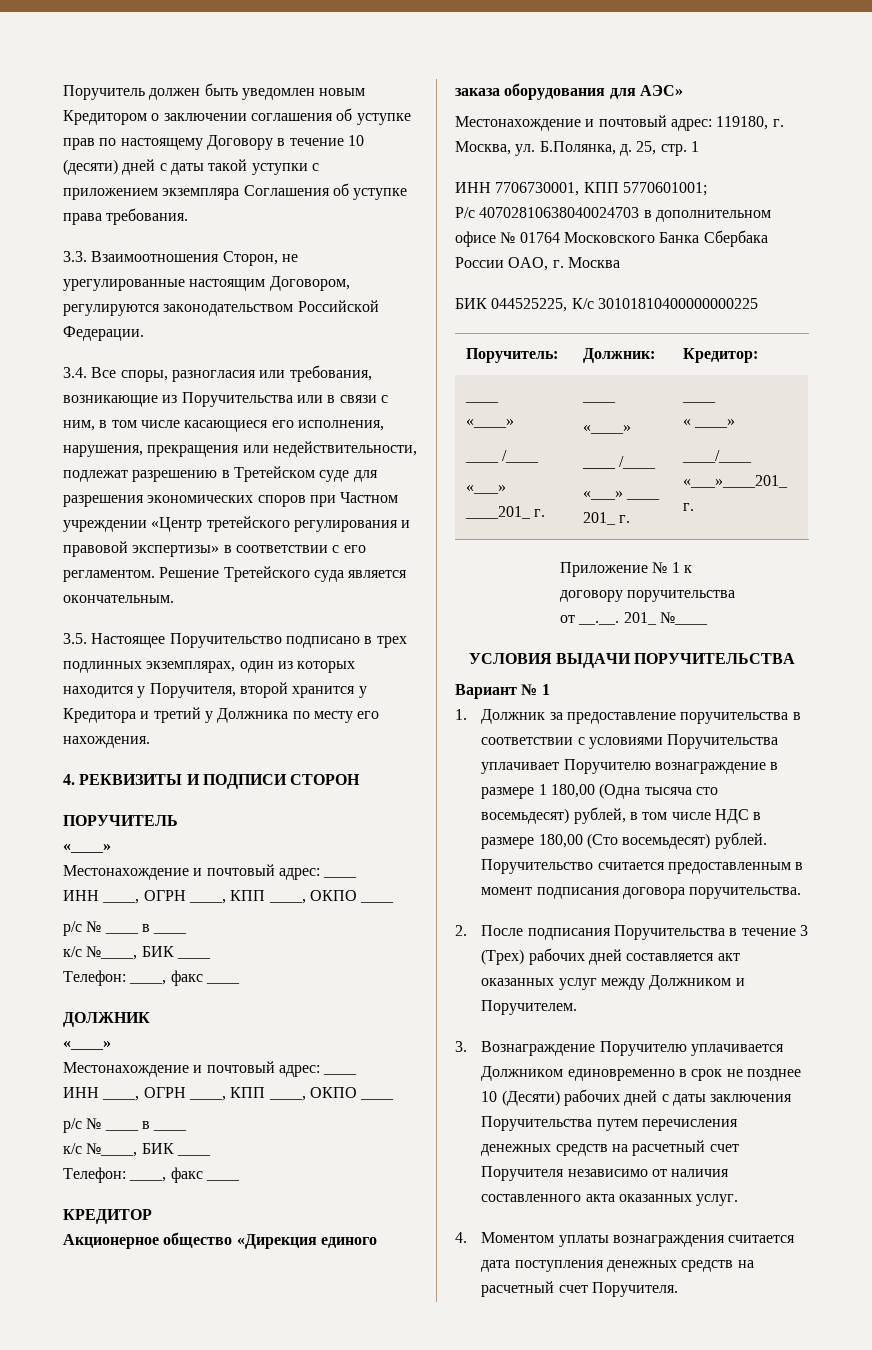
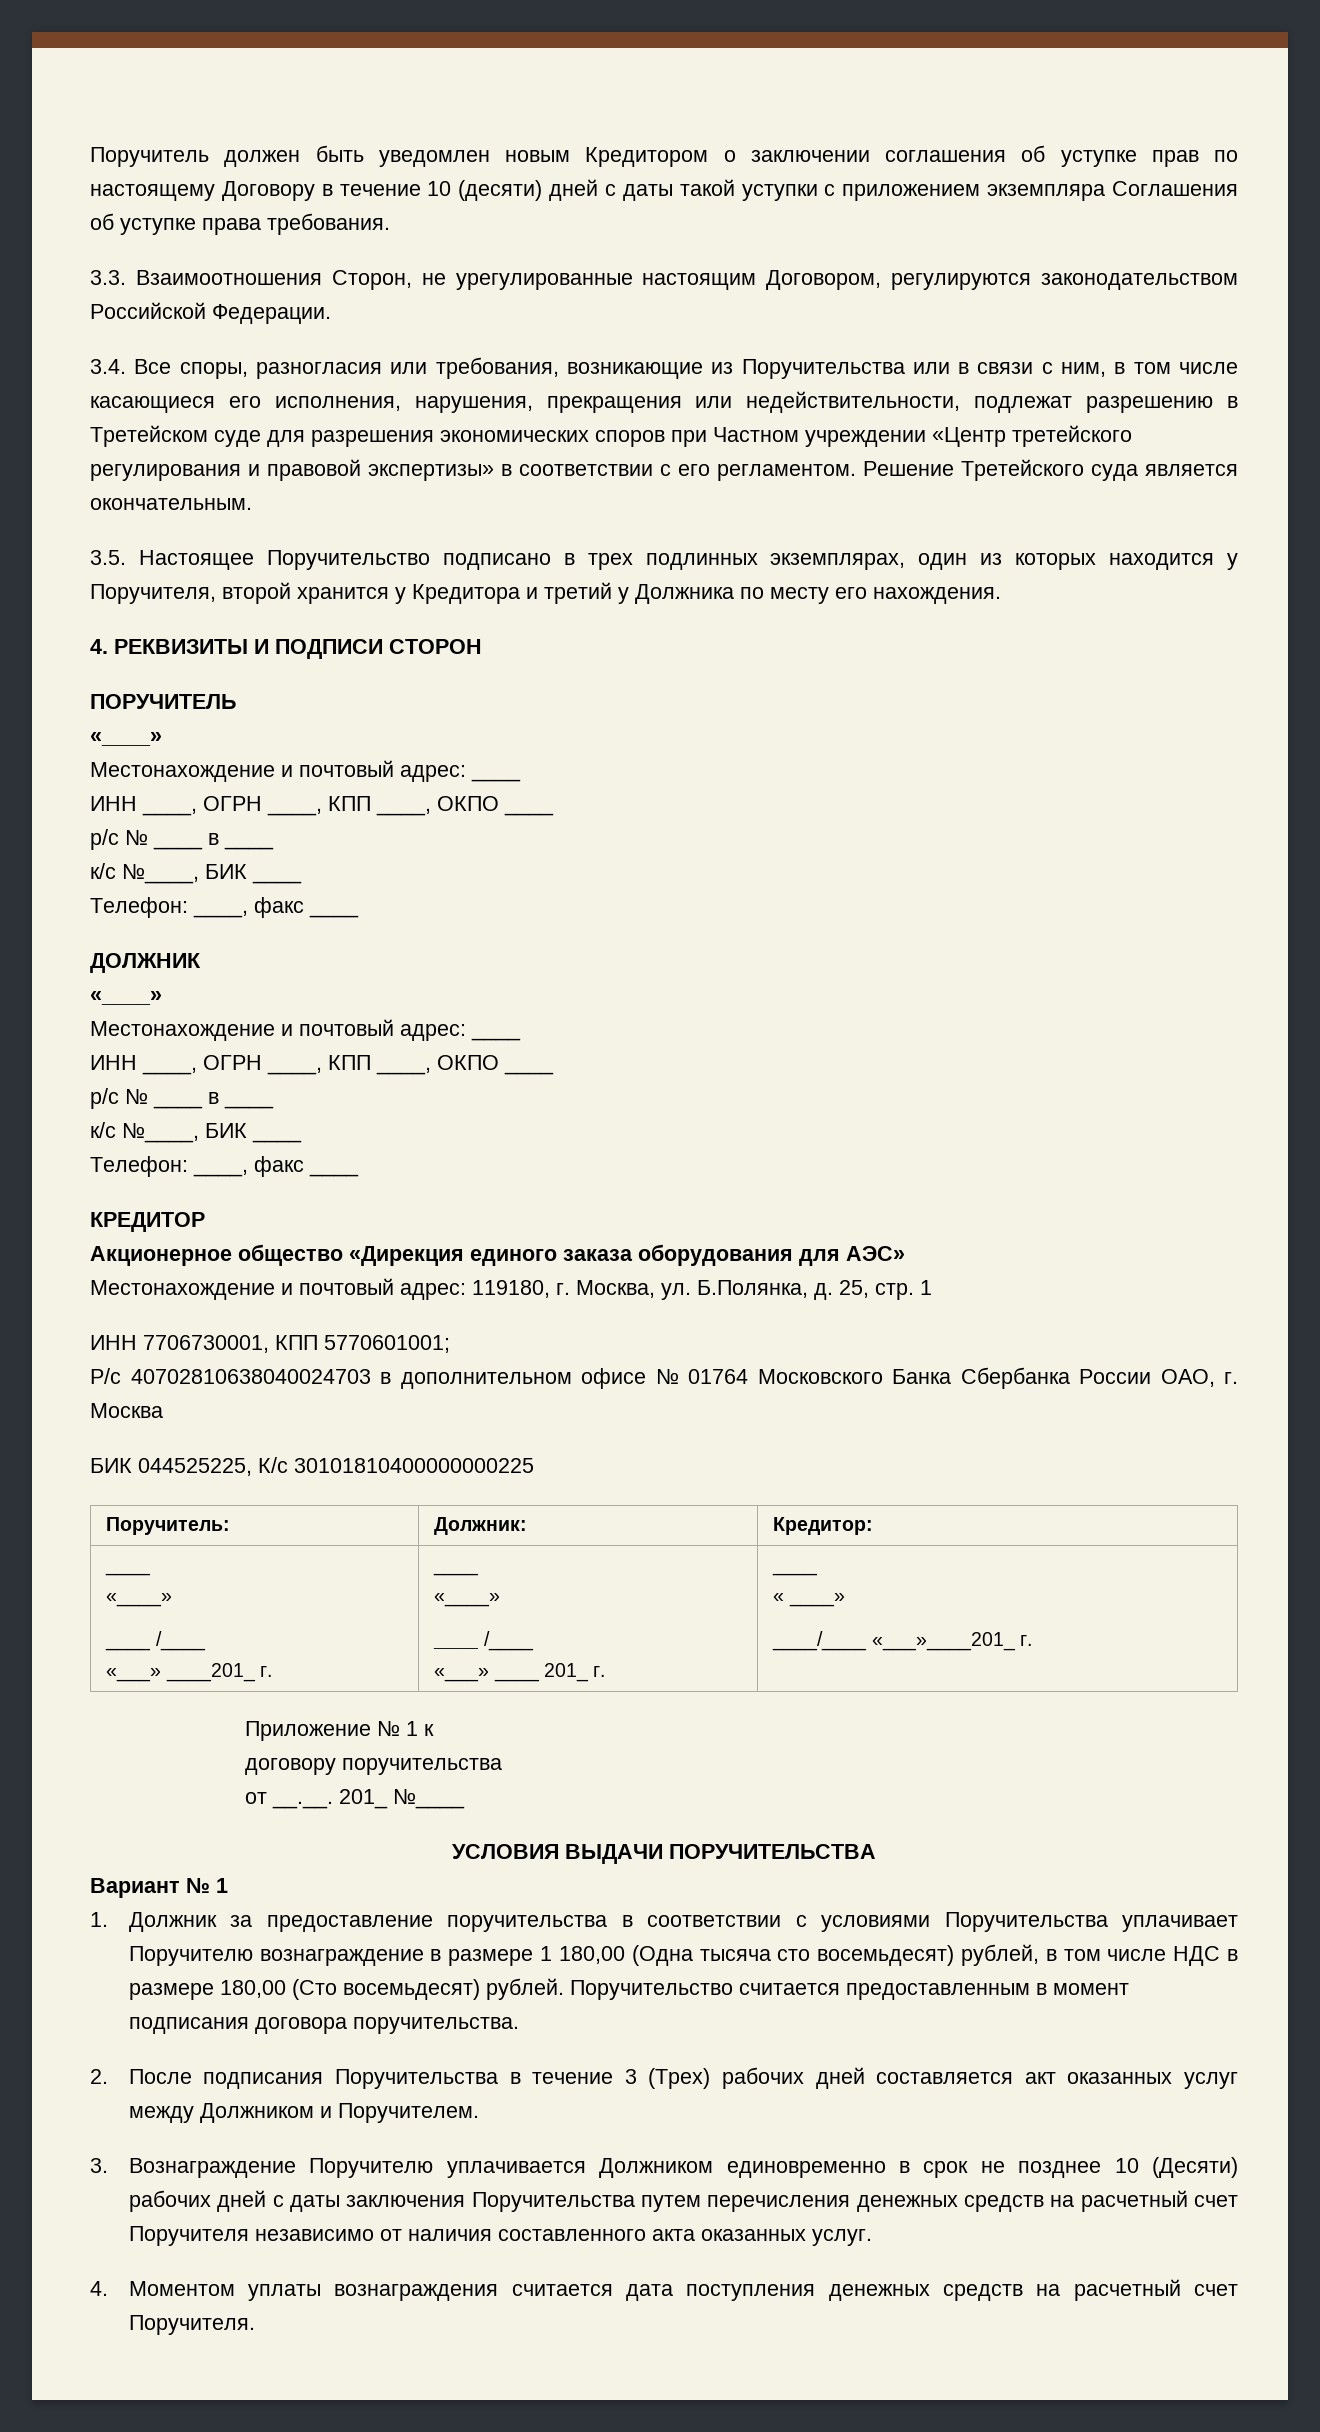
- Р/с 40702810638040024703 в дополнительном офисе № 01764 Московского Банка Сбербака России ОАО, г. Москва
+ Р/с 40702810638040024703 в дополнительном офисе № 01764 Московского Банка Сбербанка России ОАО, г. Москва

